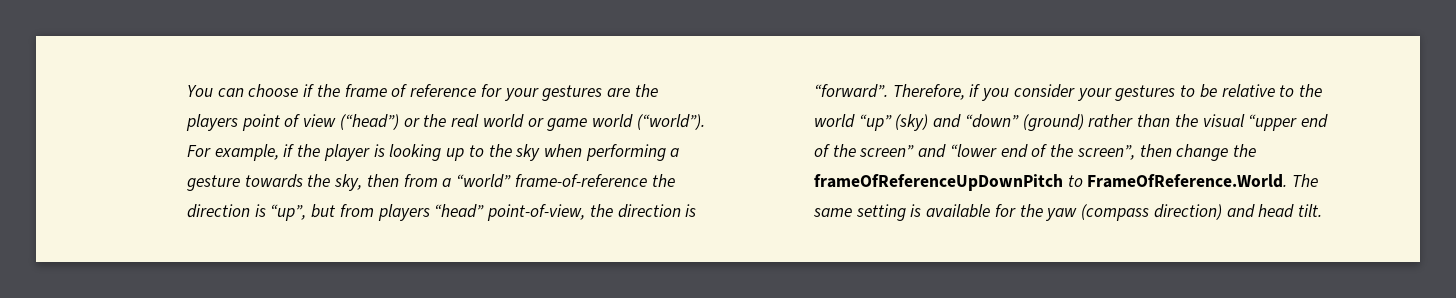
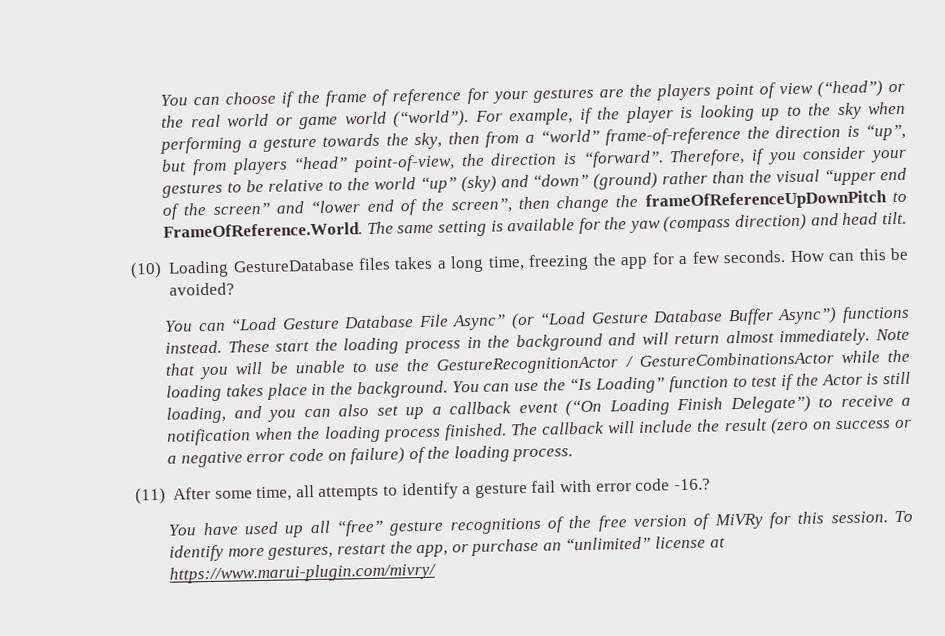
+ (10) Loading GestureDatabase files takes a long time, freezing the app for a few seconds. How can this be avoided?
+ You can “Load Gesture Database File Async” (or “Load Gesture Database Buffer Async”) functions instead. These start the loading process in the background and will return almost immediately. Note that you will be unable to use the GestureRecognitionActor / GestureCombinationsActor while the loading takes place in the background. You can use the “Is Loading” function to test if the Actor is still loading, and you can also set up a callback event (“On Loading Finish Delegate”) to receive a notification when the loading process finished. The callback will include the result (zero on success or a negative error code on failure) of the loading process.
+ (11) After some time, all attempts to identify a gesture fail with error code -16.?
+ You have used up all “free” gesture recognitions of the free version of MiVRy for this session. To identify more gestures, restart the app, or purchase an “unlimited” license at https://www.marui-plugin.com/mivry/

